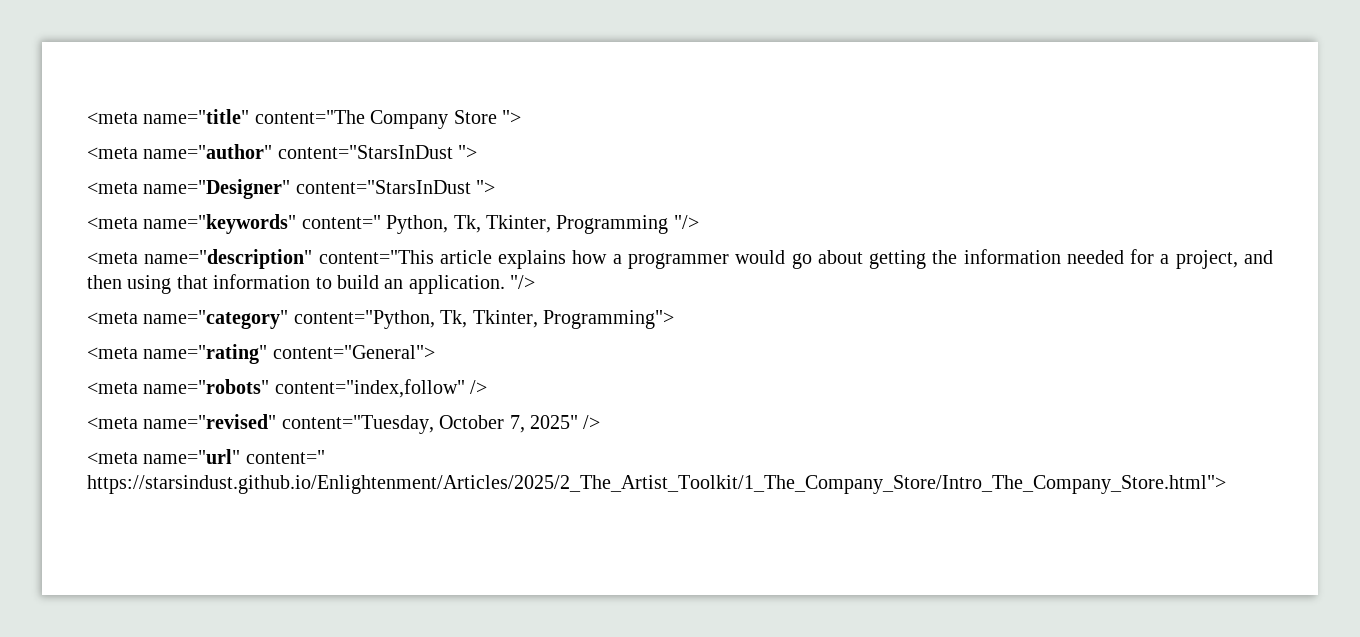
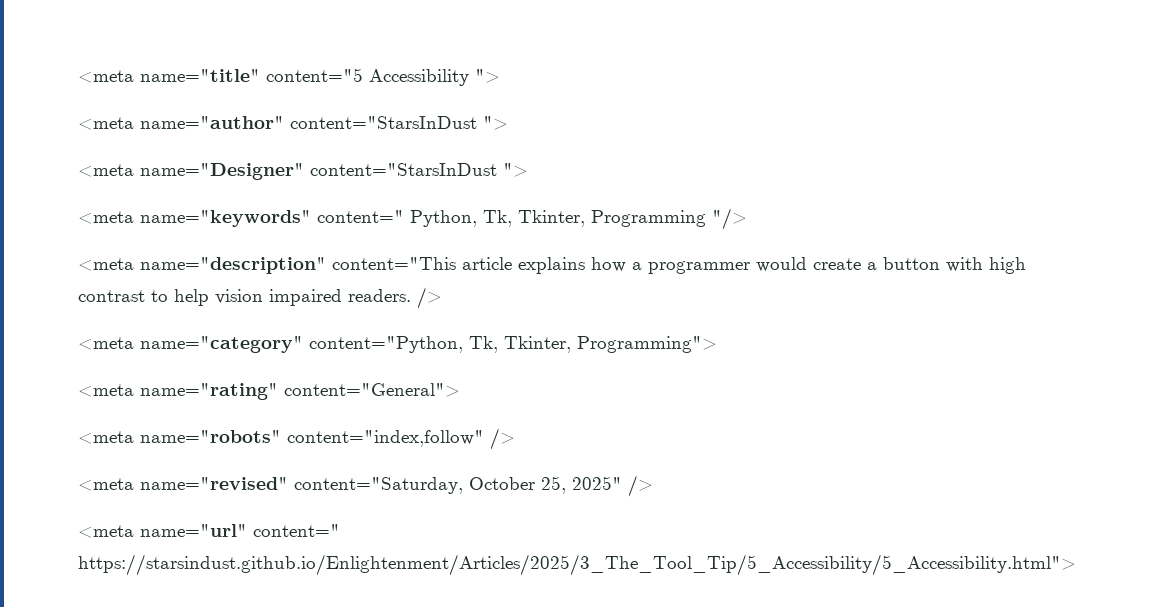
- <meta name="title" content="The Company Store ">
+ <meta name="title" content="5 Accessibility ">
- <meta name="description" content="This article explains how a programmer would go about getting the information needed for a project, and then using that information to build an application. "/>
+ <meta name="description" content="This article explains how a programmer would create a button with high contrast to help vision impaired readers. />
- <meta name="revised" content="Tuesday, October 7, 2025" />
+ <meta name="revised" content="Saturday, October 25, 2025" />
- <meta name="url" content=" https://starsindust.github.io/Enlightenment/Articles/2025/2_The_Artist_Toolkit/1_The_Company_Store/Intro_The_Company_Store.html">
+ <meta name="url" content=" https://starsindust.github.io/Enlightenment/Articles/2025/3_The_Tool_Tip/5_Accessibility/5_Accessibility.html">

